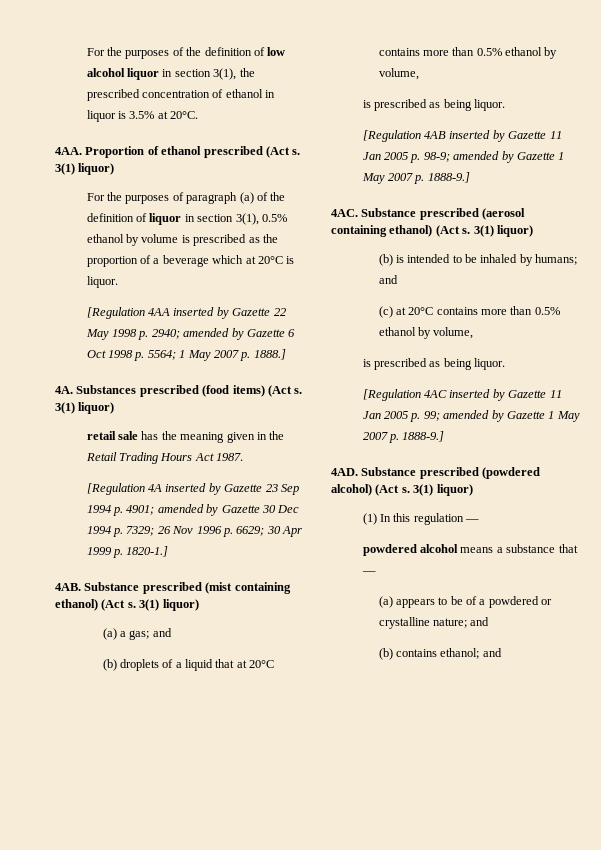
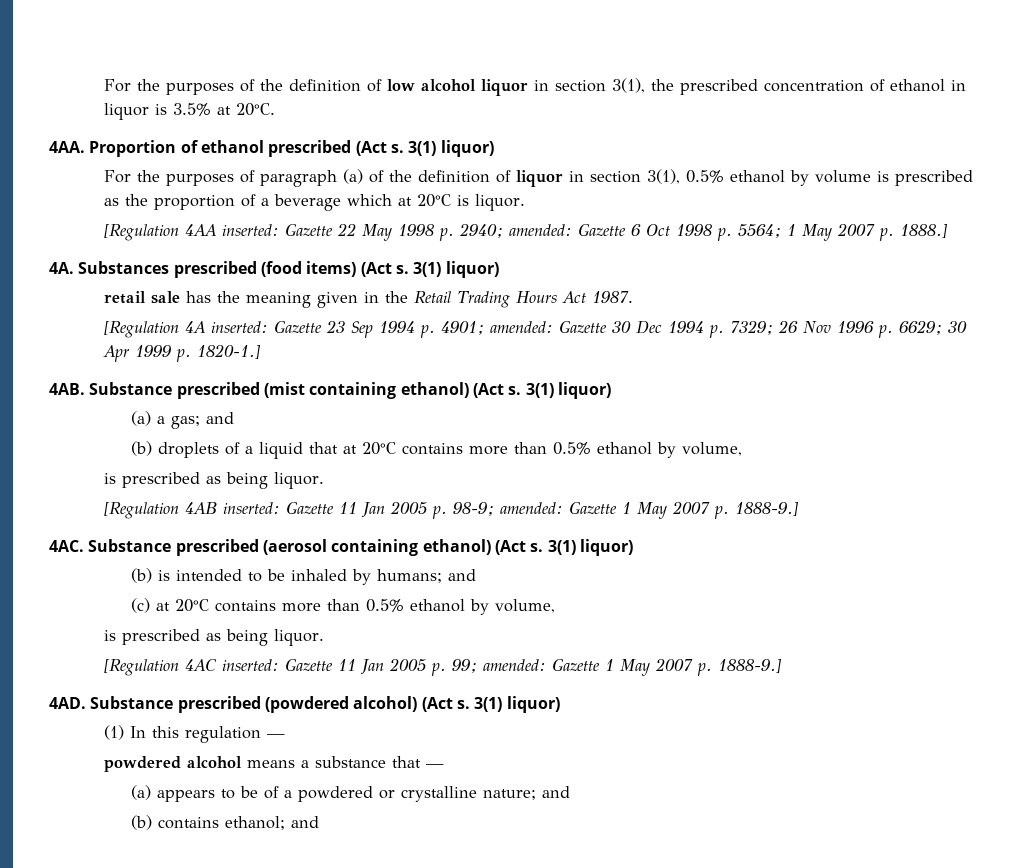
- [Regulation 4AA inserted by Gazette 22 May 1998 p. 2940; amended by Gazette 6 Oct 1998 p. 5564; 1 May 2007 p. 1888.]
+ [Regulation 4AA inserted: Gazette 22 May 1998 p. 2940; amended: Gazette 6 Oct 1998 p. 5564; 1 May 2007 p. 1888.]
- [Regulation 4A inserted by Gazette 23 Sep 1994 p. 4901; amended by Gazette 30 Dec 1994 p. 7329; 26 Nov 1996 p. 6629; 30 Apr 1999 p. 1820-1.]
+ [Regulation 4A inserted: Gazette 23 Sep 1994 p. 4901; amended: Gazette 30 Dec 1994 p. 7329; 26 Nov 1996 p. 6629; 30 Apr 1999 p. 1820-1.]
- [Regulation 4AB inserted by Gazette 11 Jan 2005 p. 98-9; amended by Gazette 1 May 2007 p. 1888-9.]
+ [Regulation 4AB inserted: Gazette 11 Jan 2005 p. 98-9; amended: Gazette 1 May 2007 p. 1888-9.]
- [Regulation 4AC inserted by Gazette 11 Jan 2005 p. 99; amended by Gazette 1 May 2007 p. 1888-9.]
+ [Regulation 4AC inserted: Gazette 11 Jan 2005 p. 99; amended: Gazette 1 May 2007 p. 1888-9.]

